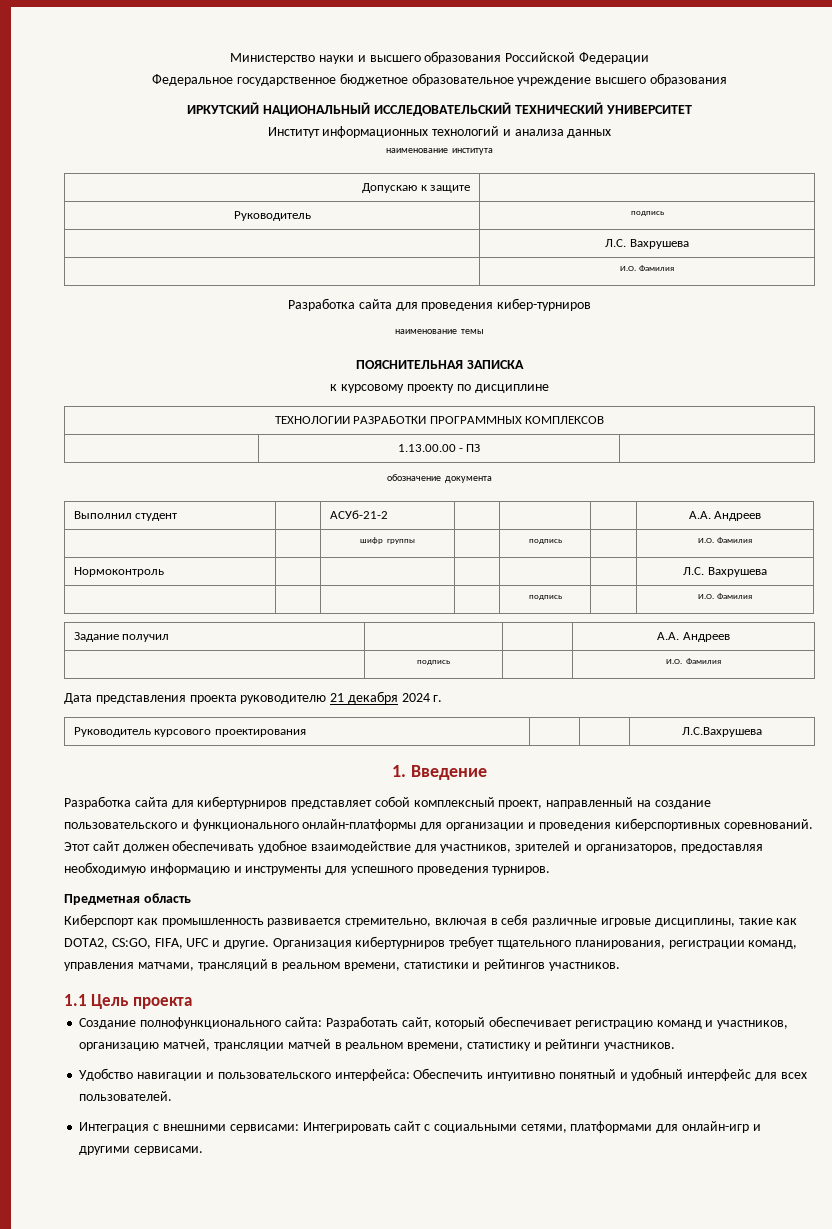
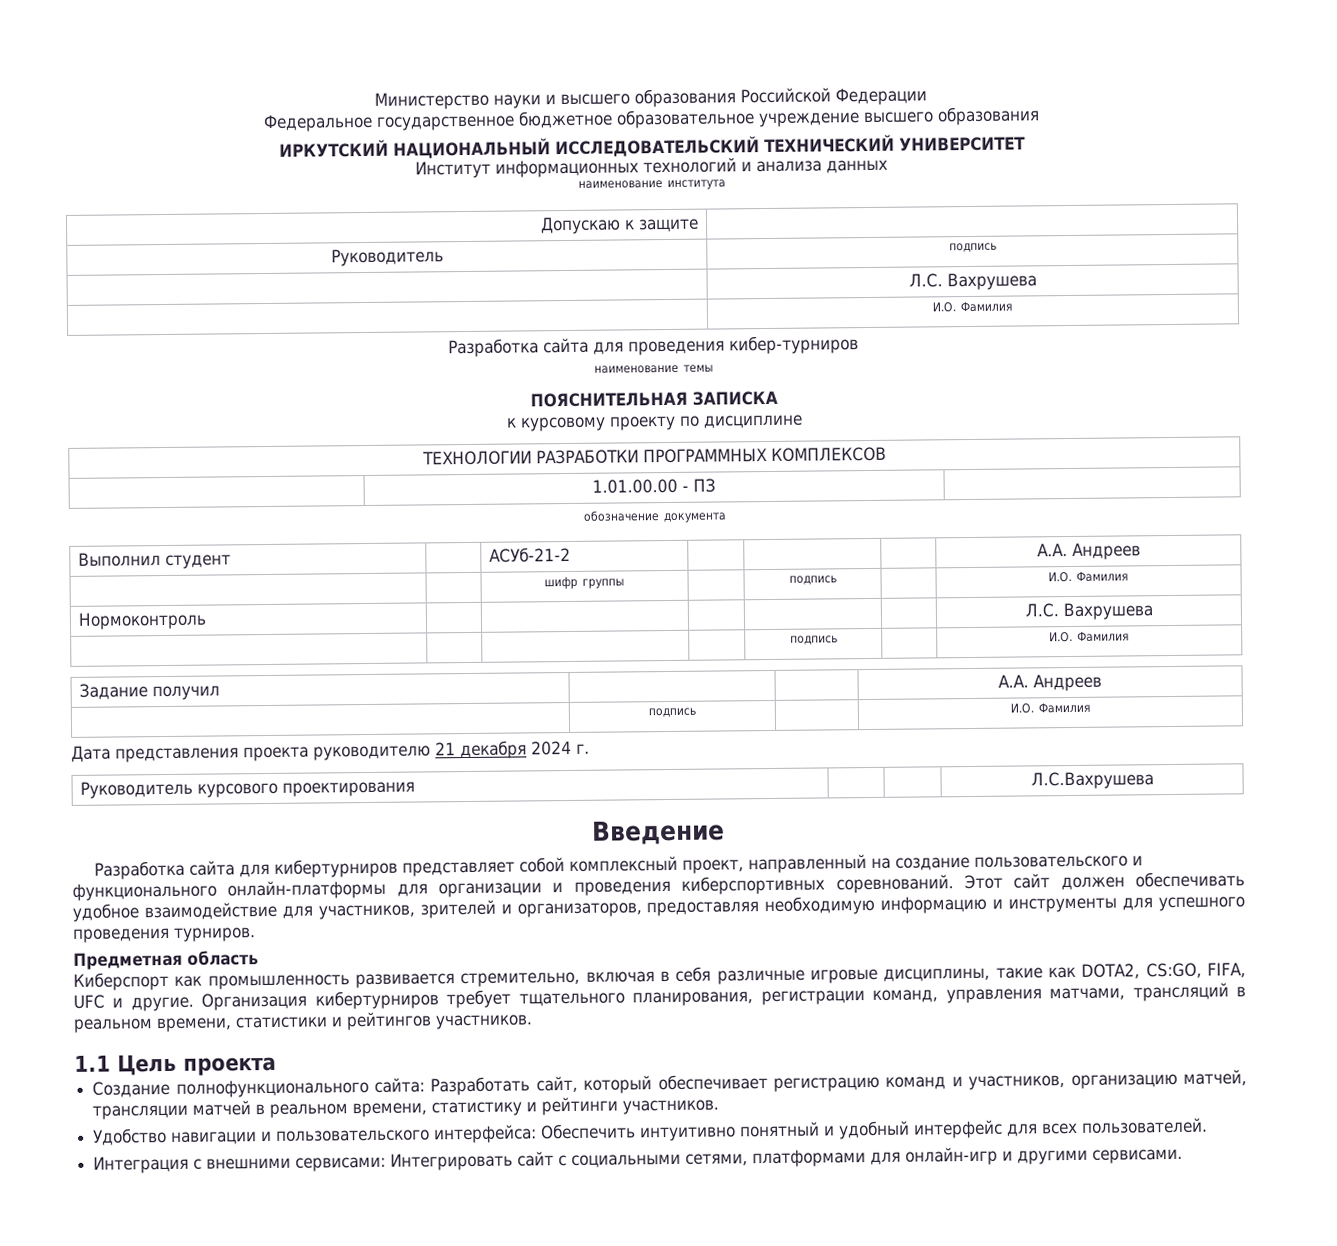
- | 1.13.00.00 - ПЗ |
+ | 1.01.00.00 - ПЗ |
- 1. Введение
+ Введение

